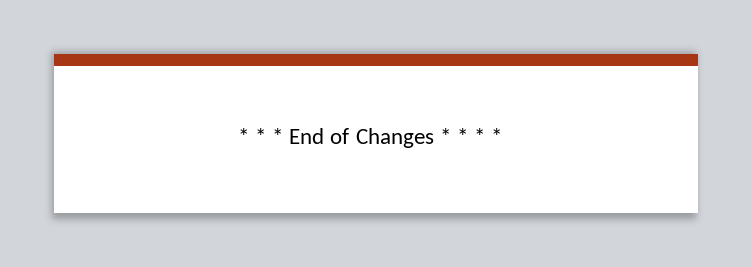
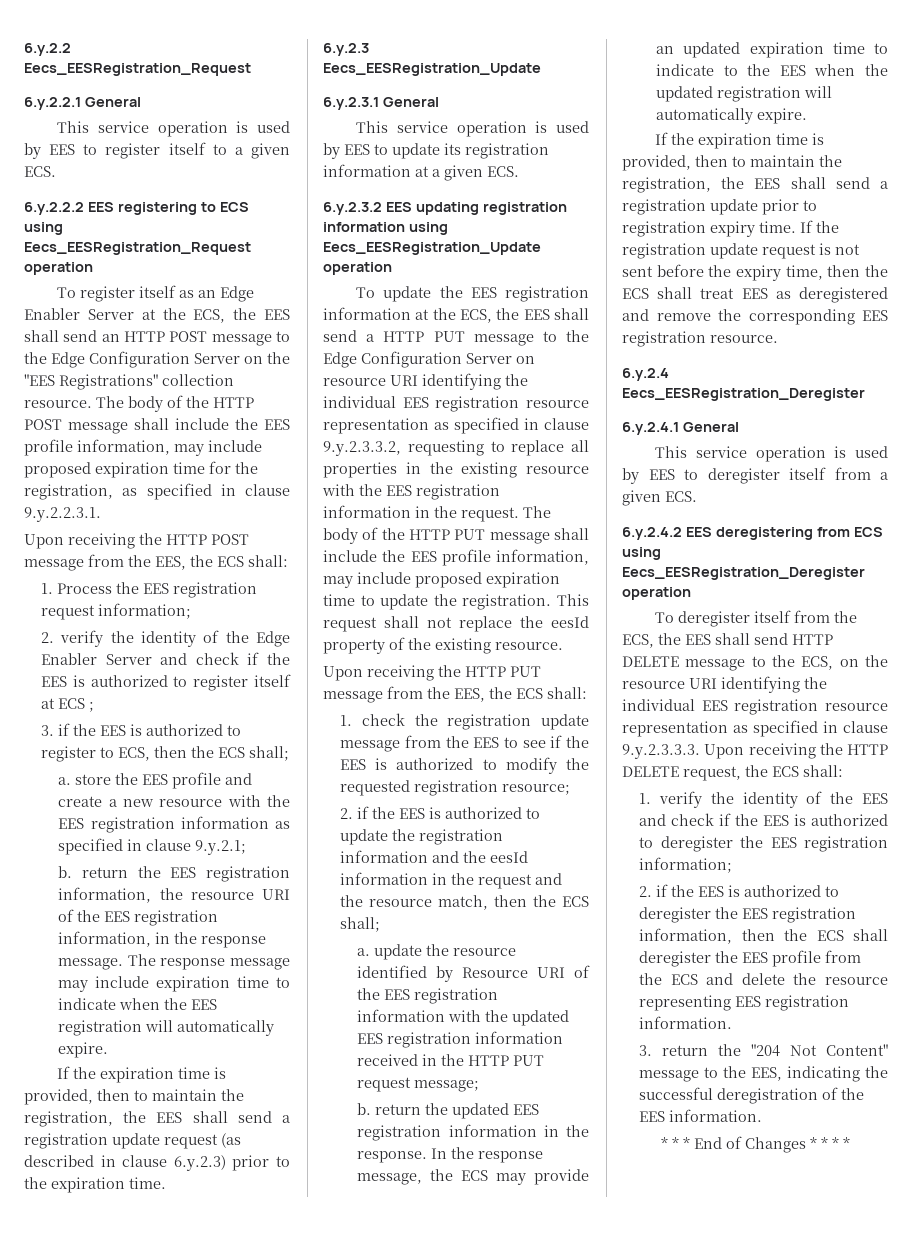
+ 6.y.2.2 Eecs_EESRegistration_Request
+ 6.y.2.2.1 General
+ This service operation is used by EES to register itself to a given ECS.
+ 6.y.2.2.2 EES registering to ECS using Eecs_EESRegistration_Request operation
+ To register itself as an Edge Enabler Server at the ECS, the EES shall send an HTTP POST message to the Edge Configuration Server on the "EES Registrations" collection resource. The body of the HTTP POST message shall include the EES profile information, may include proposed expiration time for the registration, as specified in clause 9.y.2.2.3.1.
+ Upon receiving the HTTP POST message from the EES, the ECS shall:
+ 1. Process the EES registration request information;
+ 2. verify the identity of the Edge Enabler Server and check if the EES is authorized to register itself at ECS ;
+ 3. if the EES is authorized to register to ECS, then the ECS shall;
+ a. store the EES profile and create a new resource with the EES registration information as specified in clause 9.y.2.1;
+ b. return the EES registration information, the resource URI of the EES registration information, in the response message. The response message may include expiration time to indicate when the EES registration will automatically expire.
+ If the expiration time is provided, then to maintain the registration, the EES shall send a registration update request (as described in clause 6.y.2.3) prior to the expiration time.
+ 6.y.2.3 Eecs_EESRegistration_Update
+ 6.y.2.3.1 General
+ This service operation is used by EES to update its registration information at a given ECS.
+ 6.y.2.3.2 EES updating registration information using Eecs_EESRegistration_Update operation
+ To update the EES registration information at the ECS, the EES shall send a HTTP PUT message to the Edge Configuration Server on resource URI identifying the individual EES registration resource representation as specified in clause 9.y.2.3.3.2, requesting to replace all properties in the existing resource with the EES registration information in the request. The body of the HTTP PUT message shall include the EES profile information, may include proposed expiration time to update the registration. This request shall not replace the eesId property of the existing resource.
+ Upon receiving the HTTP PUT message from the EES, the ECS shall:
+ 1. check the registration update message from the EES to see if the EES is authorized to modify the requested registration resource;
+ 2. if the EES is authorized to update the registration information and the eesId information in the request and the resource match, then the ECS shall;
+ a. update the resource identified by Resource URI of the EES registration information with the updated EES registration information received in the HTTP PUT request message;
+ b. return the updated EES registration information in the response. In the response message, the ECS may provide an updated expiration time to indicate to the EES when the updated registration will automatically expire.
+ If the expiration time is provided, then to maintain the registration, the EES shall send a registration update prior to registration expiry time. If the registration update request is not sent before the expiry time, then the ECS shall treat EES as deregistered and remove the corresponding EES registration resource.
+ 6.y.2.4 Eecs_EESRegistration_Deregister
+ 6.y.2.4.1 General
+ This service operation is used by EES to deregister itself from a given ECS.
+ 6.y.2.4.2 EES deregistering from ECS using Eecs_EESRegistration_Deregister operation
+ To deregister itself from the ECS, the EES shall send HTTP DELETE message to the ECS, on the resource URI identifying the individual EES registration resource representation as specified in clause 9.y.2.3.3.3. Upon receiving the HTTP DELETE request, the ECS shall:
+ 1. verify the identity of the EES and check if the EES is authorized to deregister the EES registration information;
+ 2. if the EES is authorized to deregister the EES registration information, then the ECS shall deregister the EES profile from the ECS and delete the resource representing EES registration information.
+ 3. return the "204 Not Content" message to the EES, indicating the successful deregistration of the EES information.

